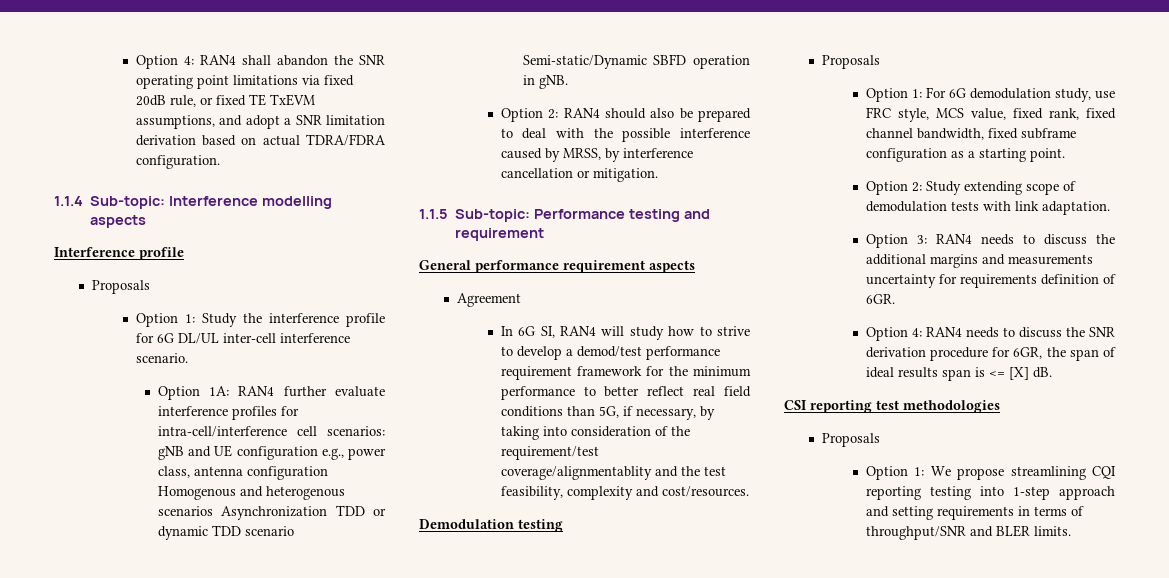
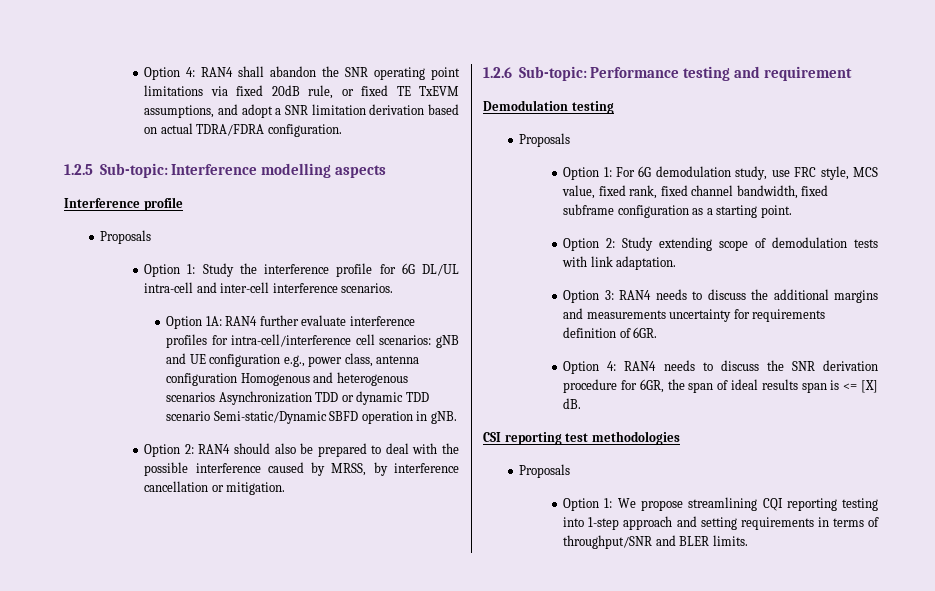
- 1.1.4 Sub-topic: Interference modelling aspects
+ 1.2.5 Sub-topic: Interference modelling aspects
- Option 1: Study the interference profile for 6G DL/UL inter-cell interference scenario.
+ Option 1: Study the interference profile for 6G DL/UL intra-cell and inter-cell interference scenarios.
- 1.1.5 Sub-topic: Performance testing and requirement
+ 1.2.6 Sub-topic: Performance testing and requirement
- General performance requirement aspects
- Agreement
- In 6G SI, RAN4 will study how to strive to develop a demod/test performance requirement framework for the minimum performance to better reflect real field conditions than 5G, if necessary, by taking into consideration of the requirement/test coverage/alignmentablity and the test feasibility, complexity and cost/resources.

